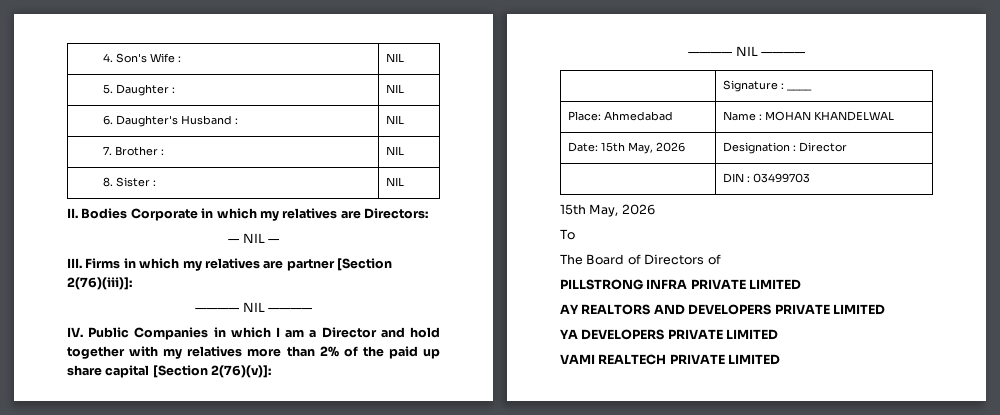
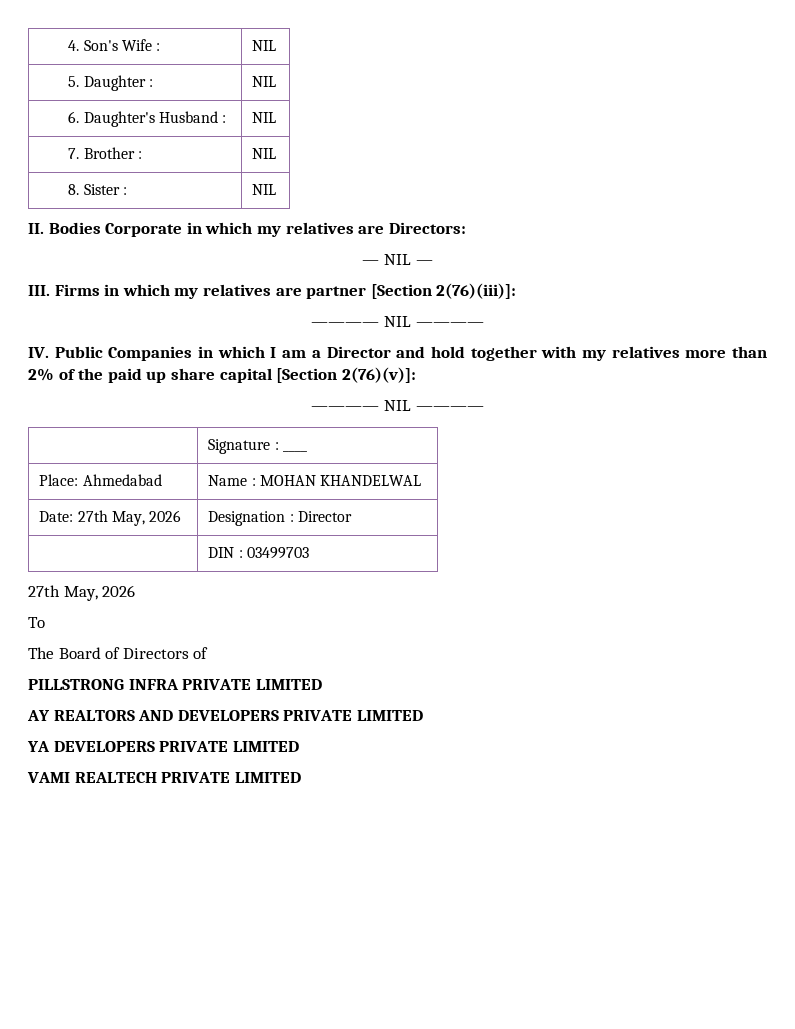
- Date: 15th May, 2026 | Designation : Director
+ Date: 27th May, 2026 | Designation : Director
  | DIN : 03499703
- 15th May, 2026
+ 27th May, 2026

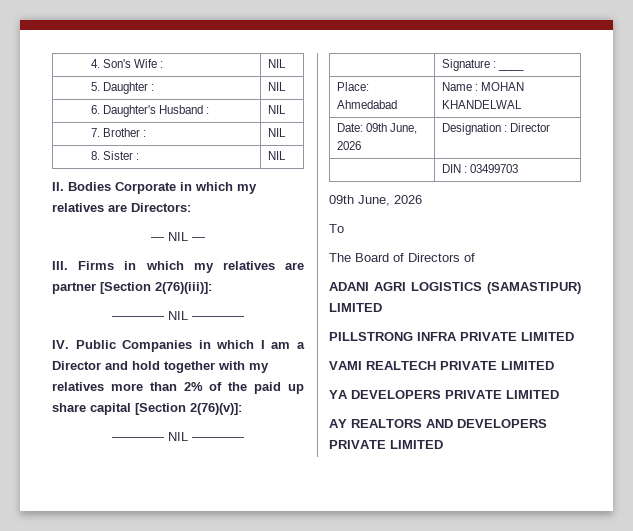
- Date: 27th May, 2026 | Designation : Director
+ Date: 09th June, 2026 | Designation : Director
  | DIN : 03499703
- 27th May, 2026
+ 09th June, 2026
+ ADANI AGRI LOGISTICS (SAMASTIPUR) LIMITED
+ VAMI REALTECH PRIVATE LIMITED
+ YA DEVELOPERS PRIVATE LIMITED
- YA DEVELOPERS PRIVATE LIMITED
- VAMI REALTECH PRIVATE LIMITED

